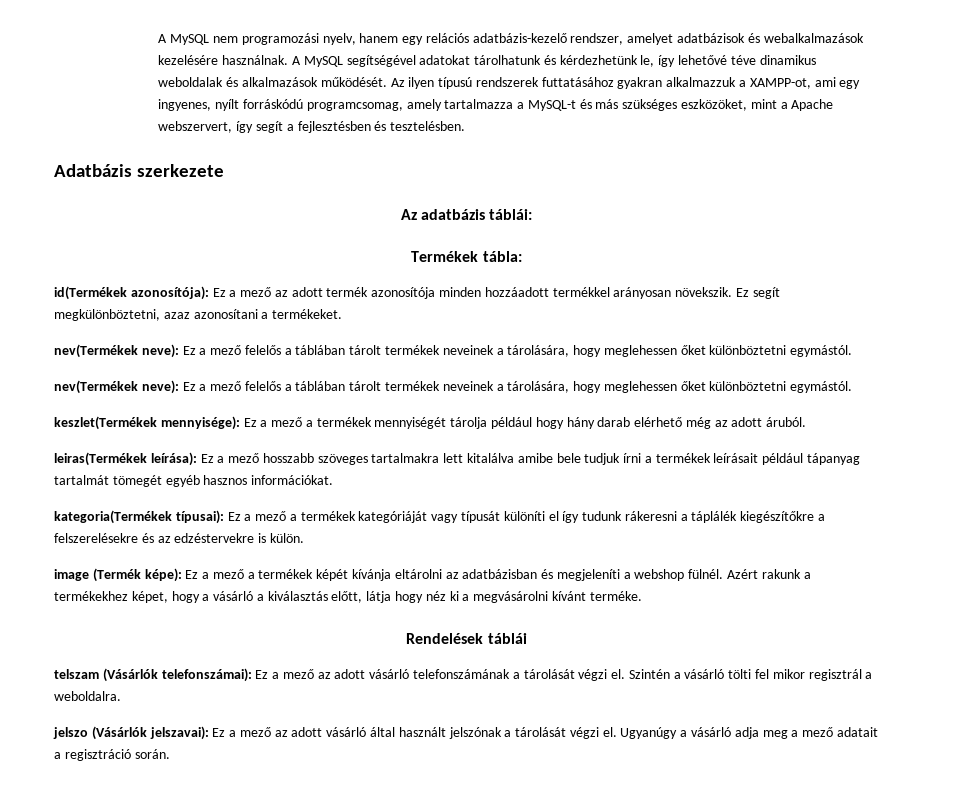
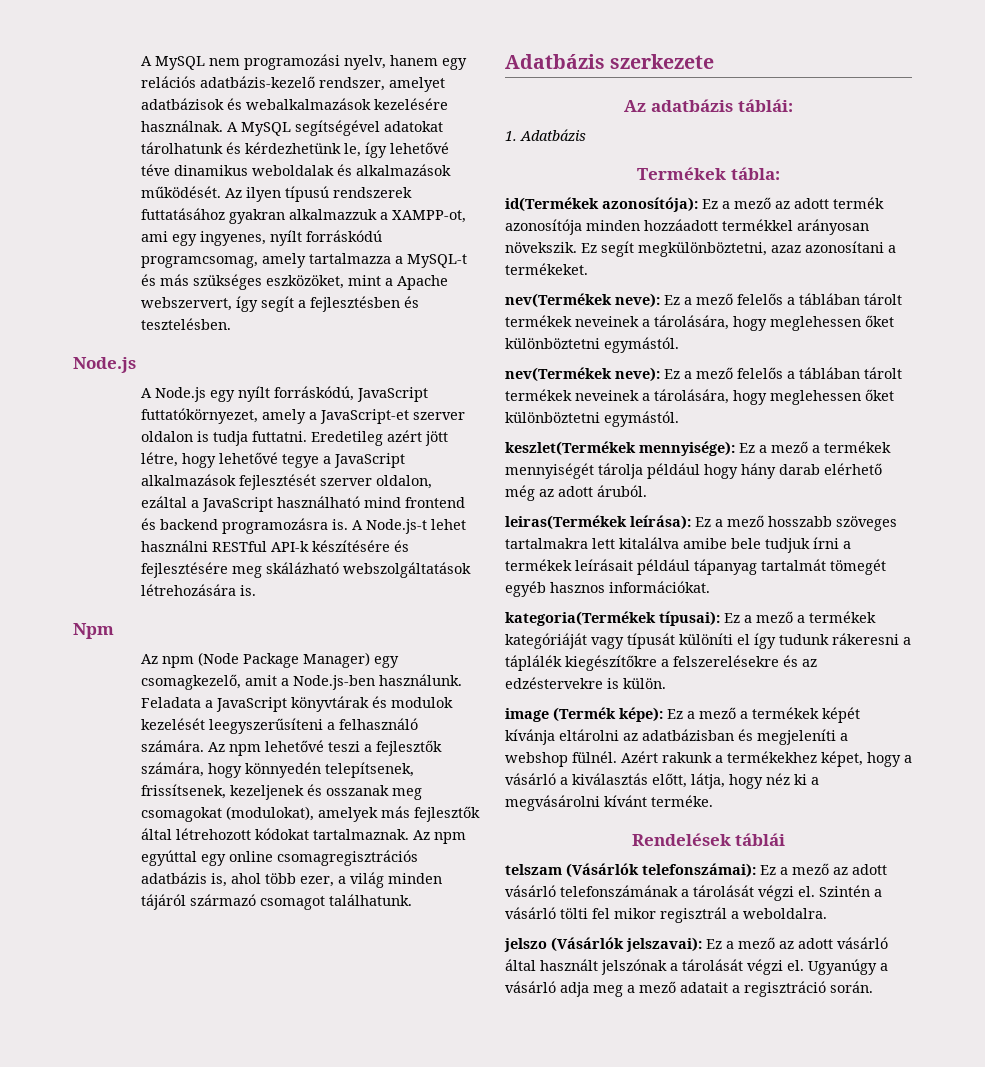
  Az ilyen típusú rendszerek futtatásához gyakran alkalmazzuk a XAMPP-ot, ami egy ingyenes, nyílt forráskódú programcsomag, amely tartalmazza a MySQL-t és más szükséges eszközöket, mint a Apache webszervert, így segít a fejlesztésben és tesztelésben.
+ Node.js
+ A Node.js egy nyílt forráskódú, JavaScript futtatókörnyezet, amely a JavaScript-et szerver oldalon is tudja futtatni. Eredetileg azért jött létre, hogy lehetővé tegye a JavaScript alkalmazások fejlesztését szerver oldalon, ezáltal a JavaScript használható mind frontend és backend programozásra is. A Node.js-t lehet használni RESTful API-k készítésére és fejlesztésére meg skálázható webszolgáltatások létrehozására is.
+ Npm
+ Az npm (Node Package Manager) egy csomagkezelő, amit a Node.js-ben használunk. Feladata a JavaScript könyvtárak és modulok kezelését leegyszerűsíteni a felhasználó számára. Az npm lehetővé teszi a fejlesztők számára, hogy könnyedén telepítsenek, frissítsenek, kezeljenek és osszanak meg csomagokat (modulokat), amelyek más fejlesztők által létrehozott kódokat tartalmaznak. Az npm egyúttal egy online csomagregisztrációs adatbázis is, ahol több ezer, a világ minden tájáról származó csomagot találhatunk.
+ 1. Adatbázis
- Azért rakunk a termékekhez képet, hogy a vásárló a kiválasztás előtt, látja hogy néz ki a megvásárolni kívánt terméke.
+ Azért rakunk a termékekhez képet, hogy a vásárló a kiválasztás előtt, látja, hogy néz ki a megvásárolni kívánt terméke.

